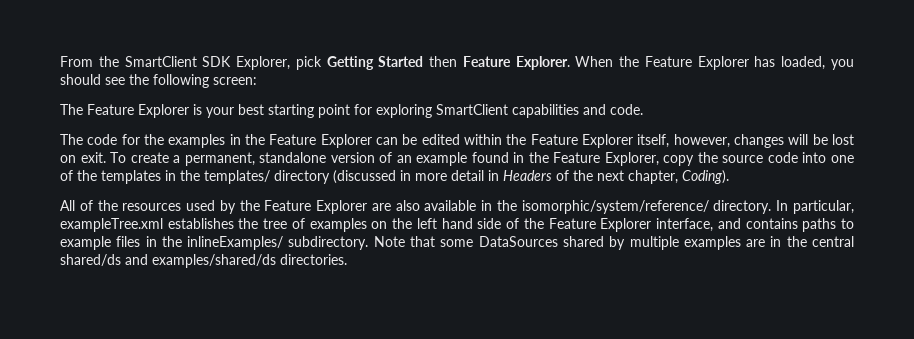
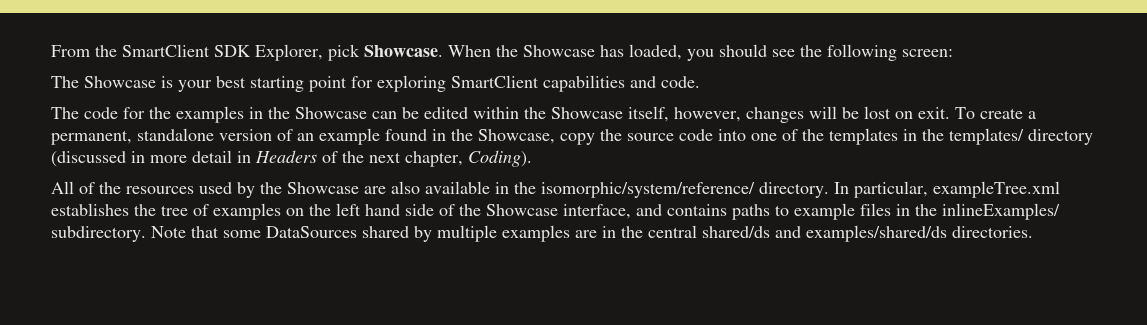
- From the SmartClient SDK Explorer, pick Getting Started then Feature Explorer. When the Feature Explorer has loaded, you should see the following screen:
+ From the SmartClient SDK Explorer, pick Showcase. When the Showcase has loaded, you should see the following screen:
- The Feature Explorer is your best starting point for exploring SmartClient capabilities and code.
+ The Showcase is your best starting point for exploring SmartClient capabilities and code.
- The code for the examples in the Feature Explorer can be edited within the Feature Explorer itself, however, changes will be lost on exit.
+ The code for the examples in the Showcase can be edited within the Showcase itself, however, changes will be lost on exit.
- To create a permanent, standalone version of an example found in the Feature Explorer, copy the source code into one of the templates in the templates/ directory (discussed in more detail in Headers of the next chapter, Coding).
+ To create a permanent, standalone version of an example found in the Showcase, copy the source code into one of the templates in the templates/ directory (discussed in more detail in Headers of the next chapter, Coding).
- All of the resources used by the Feature Explorer are also available in the isomorphic/system/reference/ directory.
+ All of the resources used by the Showcase are also available in the isomorphic/system/reference/ directory.
- In particular, exampleTree.xml establishes the tree of examples on the left hand side of the Feature Explorer interface, and contains paths to example files in the inlineExamples/ subdirectory.
+ In particular, exampleTree.xml establishes the tree of examples on the left hand side of the Showcase interface, and contains paths to example files in the inlineExamples/ subdirectory.

